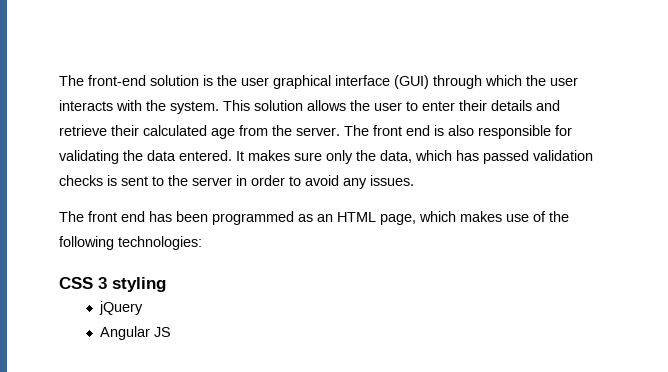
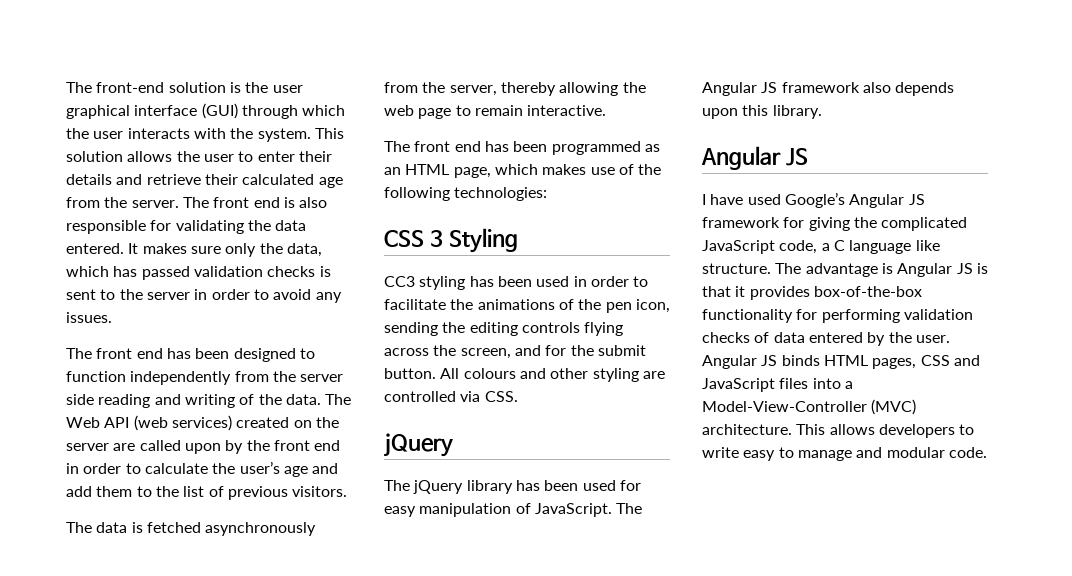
+ The front end has been designed to function independently from the server side reading and writing of the data. The Web API (web services) created on the server are called upon by the front end in order to calculate the user’s age and add them to the list of previous visitors.
+ The data is fetched asynchronously from the server, thereby allowing the web page to remain interactive.
- CSS 3 styling
+ CSS 3 Styling
+ CC3 styling has been used in order to facilitate the animations of the pen icon, sending the editing controls flying across the screen, and for the submit button. All colours and other styling are controlled via CSS.
  jQuery
+ The jQuery library has been used for easy manipulation of JavaScript. The Angular JS framework also depends upon this library.
  Angular JS
+ I have used Google’s Angular JS framework for giving the complicated JavaScript code, a C language like structure. The advantage is Angular JS is that it provides box-of-the-box functionality for performing validation checks of data entered by the user. Angular JS binds HTML pages, CSS and JavaScript files into a Model-View-Controller (MVC) architecture. This allows developers to write easy to manage and modular code.

